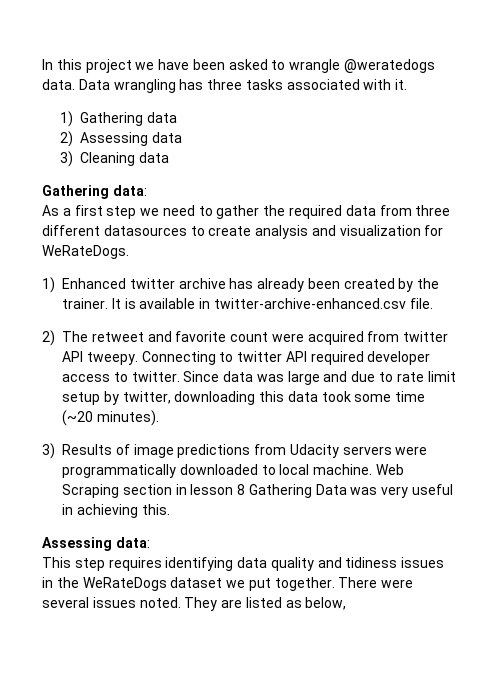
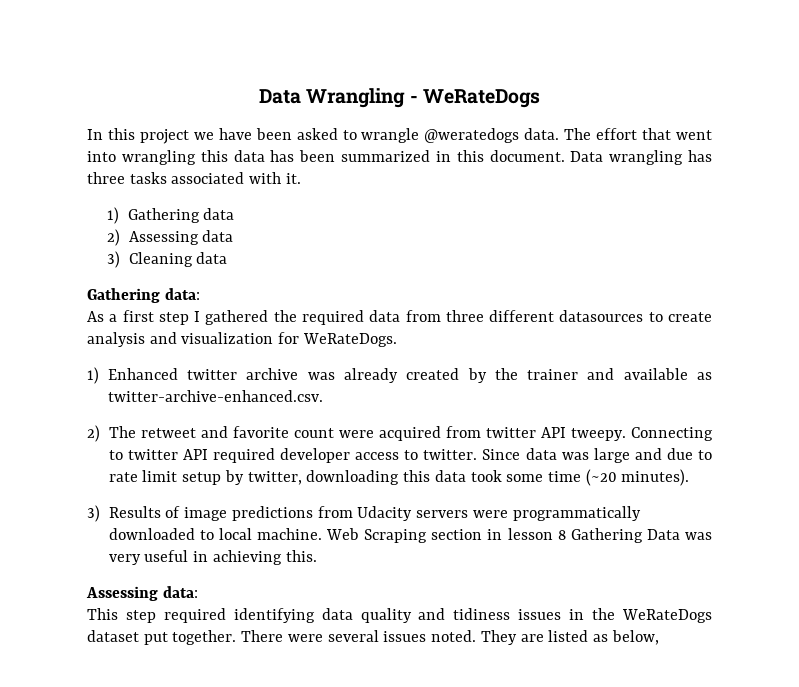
+ Data Wrangling - WeRateDogs
+ The effort that went into wrangling this data has been summarized in this document.
- As a first step we need to gather the required data from three different datasources to create analysis and visualization for WeRateDogs.
+ As a first step I gathered the required data from three different datasources to create analysis and visualization for WeRateDogs.
- 1) Enhanced twitter archive has already been created by the trainer. It is available in twitter-archive-enhanced.csv file.
+ 1) Enhanced twitter archive was already created by the trainer and available as twitter-archive-enhanced.csv.
- This step requires identifying data quality and tidiness issues in the WeRateDogs dataset we put together.
+ This step required identifying data quality and tidiness issues in the WeRateDogs dataset put together.

